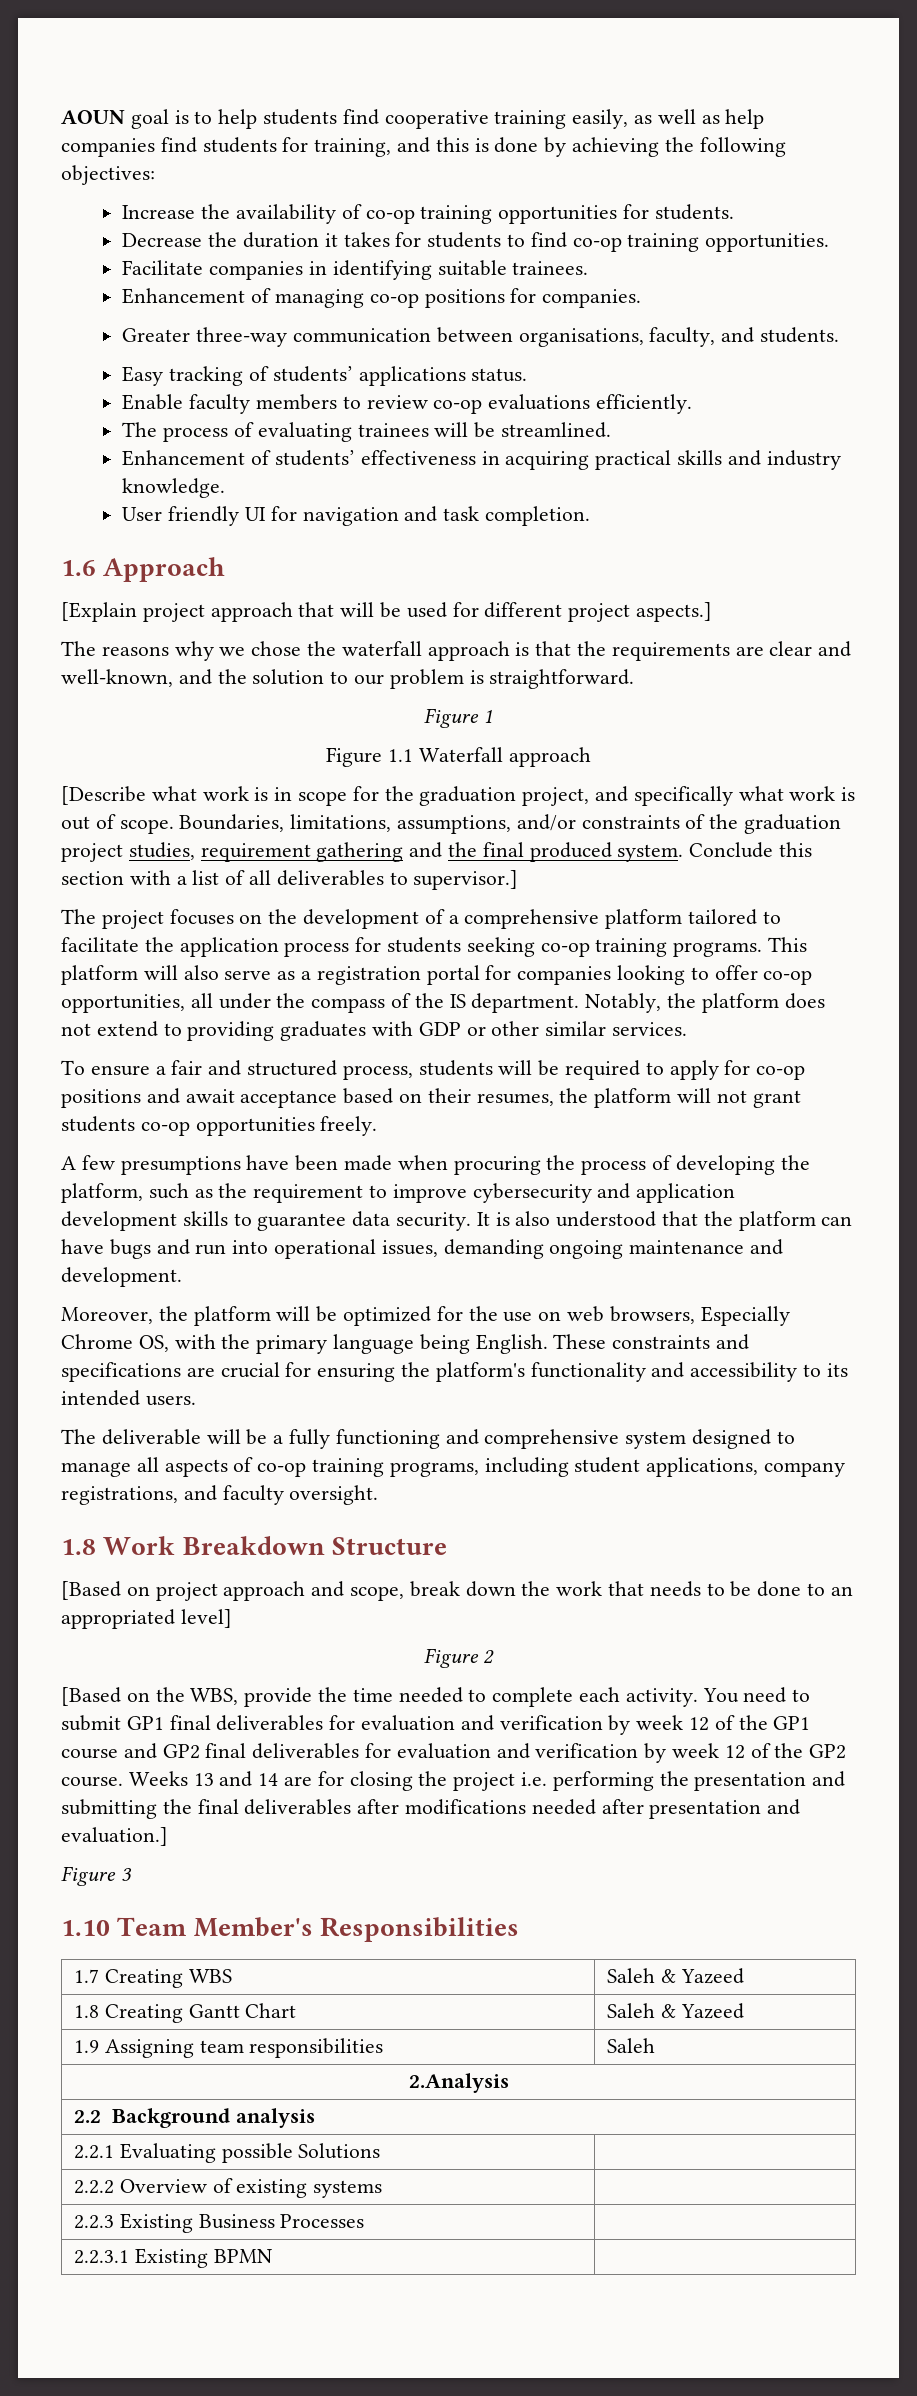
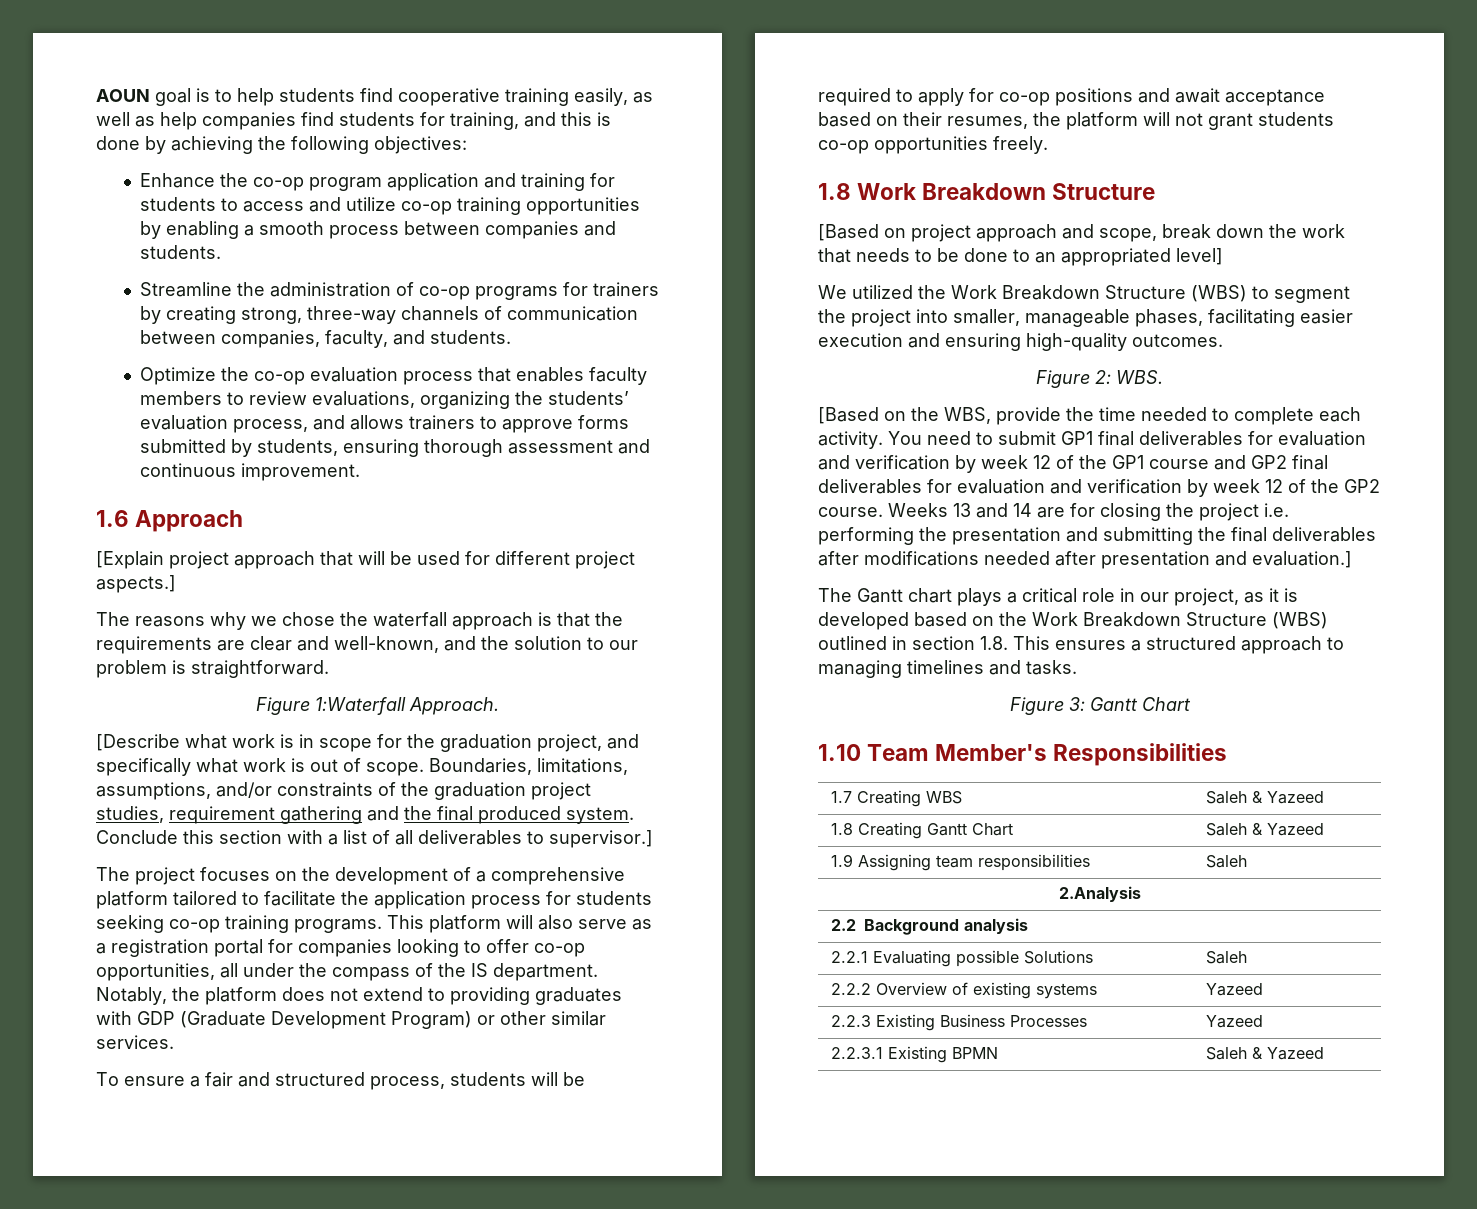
- Increase the availability of co-op training opportunities for students.
- Decrease the duration it takes for students to find co-op training opportunities.
- Facilitate companies in identifying suitable trainees.
- Enhancement of managing co-op positions for companies.
- Greater three-way communication between organisations, faculty, and students.
+ Enhance the co-op program application and training for students to access and utilize co-op training opportunities by enabling a smooth process between companies and students.
+ Streamline the administration of co-op programs for trainers by creating strong, three-way channels of communication between companies, faculty, and students.
- Easy tracking of students’ applications status.
- Enable faculty members to review co-op evaluations efficiently.
- The process of evaluating trainees will be streamlined.
- Enhancement of students’ effectiveness in acquiring practical skills and industry knowledge.
- User friendly UI for navigation and task completion.
+ Optimize the co-op evaluation process that enables faculty members to review evaluations, organizing the students’ evaluation process, and allows trainers to approve forms submitted by students, ensuring thorough assessment and continuous improvement.
- Figure 1
- Figure 1.1 Waterfall approach
+ Figure 1:Waterfall Approach.
- Notably, the platform does not extend to providing graduates with GDP or other similar services.
+ Notably, the platform does not extend to providing graduates with GDP (Graduate Development Program) or other similar services.
- A few presumptions have been made when procuring the process of developing the platform, such as the requirement to improve cybersecurity and application development skills to guarantee data security. It is also understood that the platform can have bugs and run into operational issues, demanding ongoing maintenance and development.
- Moreover, the platform will be optimized for the use on web browsers, Especially Chrome OS, with the primary language being English. These constraints and specifications are crucial for ensuring the platform's functionality and accessibility to its intended users.
- The deliverable will be a fully functioning and comprehensive system designed to manage all aspects of co-op training programs, including student applications, company registrations, and faculty oversight.
- Figure 2
+ We utilized the Work Breakdown Structure (WBS) to segment the project into smaller, manageable phases, facilitating easier execution and ensuring high-quality outcomes.
+ Figure 2: WBS.
- Figure 3
+ The Gantt chart plays a critical role in our project, as it is developed based on the Work Breakdown Structure (WBS) outlined in section 1.8. This ensures a structured approach to managing timelines and tasks.
+ Figure 3: Gantt Chart
- 2.2.1 Evaluating possible Solutions |
+ 2.2.1 Evaluating possible Solutions | Saleh
- 2.2.2 Overview of existing systems |
+ 2.2.2 Overview of existing systems | Yazeed
- 2.2.3 Existing Business Processes |
+ 2.2.3 Existing Business Processes | Yazeed
- 2.2.3.1 Existing BPMN |
+ 2.2.3.1 Existing BPMN | Saleh & Yazeed

